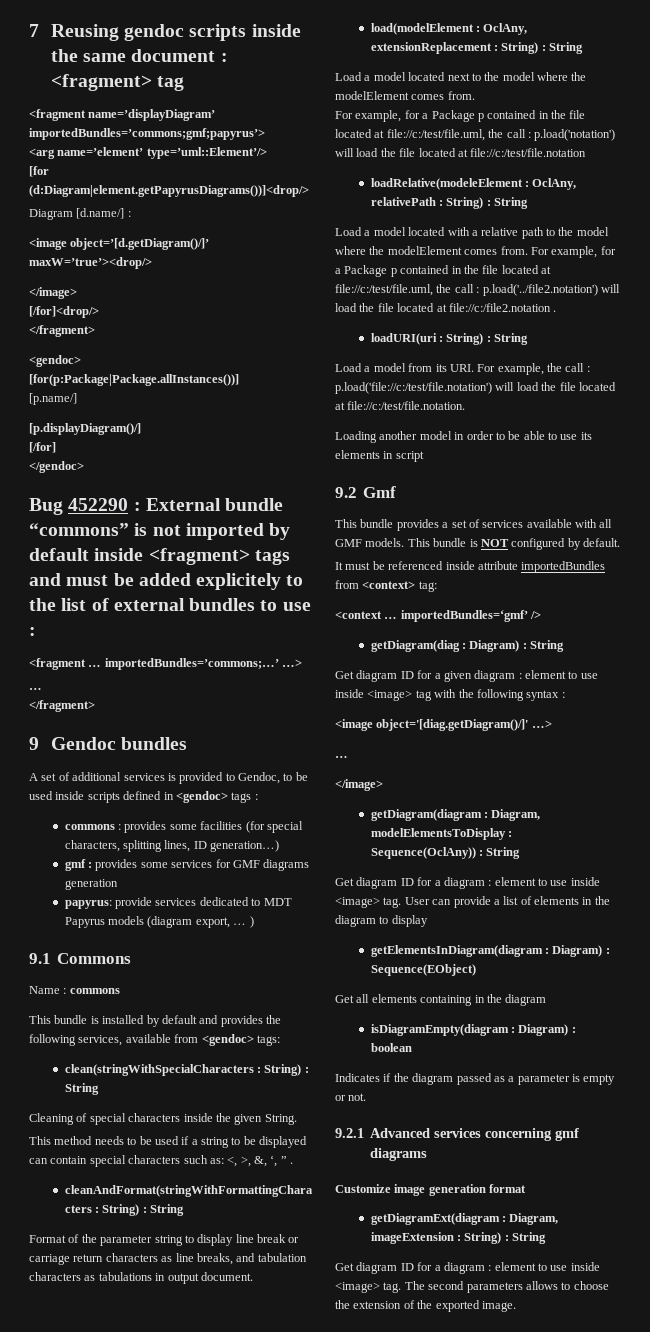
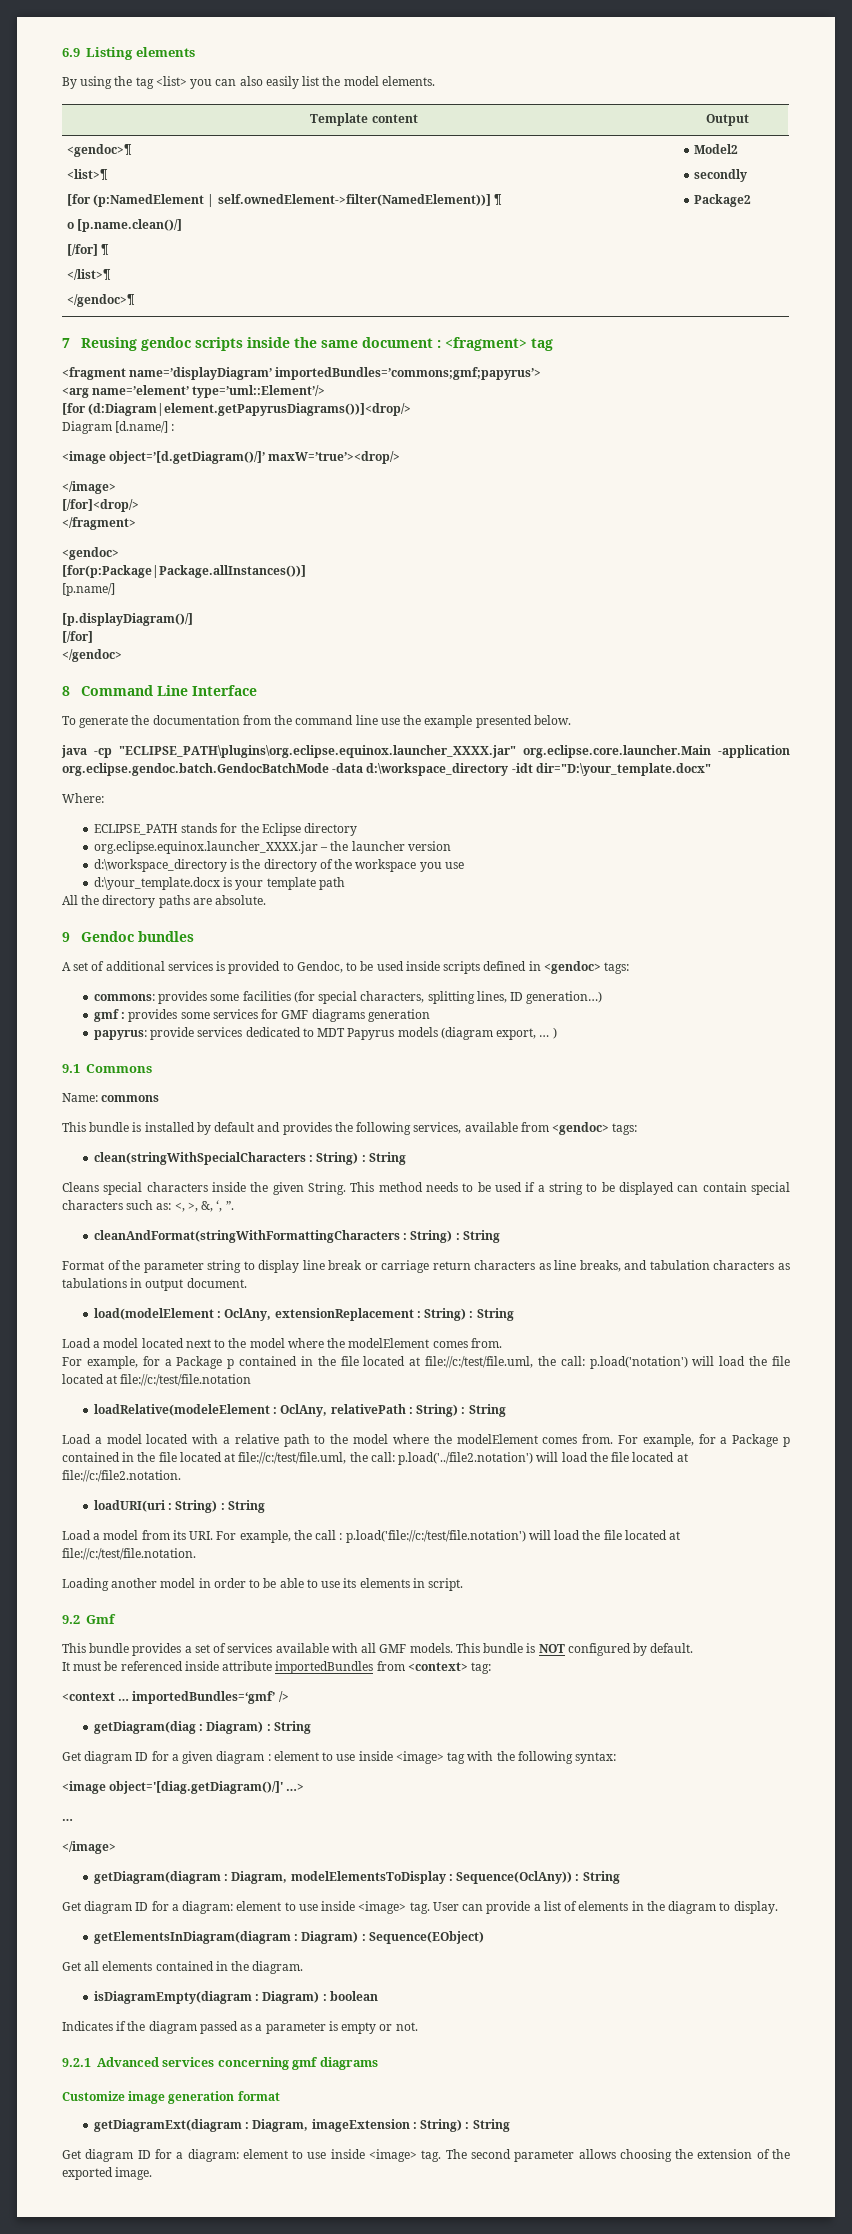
+ 6.9 Listing elements
+ By using the tag <list> you can also easily list the model elements.
+ Template content | Output
+ <gendoc>¶
+ <list>¶
+ [for (p:NamedElement | self.ownedElement->filter(NamedElement))] ¶
+ o [p.name.clean()/]
+ [/for] ¶
+ </list>¶
+ </gendoc>¶ | Model2
+ secondly
+ Package2
- Bug 452290 : External bundle “commons” is not imported by default inside <fragment> tags and must be added explicitely to the list of external bundles to use :
- <fragment … importedBundles=’commons;…’ …>
- …
- </fragment>
+ 8 Command Line Interface
+ To generate the documentation from the command line use the example presented below.
+ java -cp "ECLIPSE_PATH\plugins\org.eclipse.equinox.launcher_XXXX.jar" org.eclipse.core.launcher.Main -application org.eclipse.gendoc.batch.GendocBatchMode -data d:\workspace_directory -idt dir="D:\your_template.docx"
+ Where:
+ ECLIPSE_PATH stands for the Eclipse directory
+ org.eclipse.equinox.launcher_XXXX.jar – the launcher version
+ d:\workspace_directory is the directory of the workspace you use
+ d:\your_template.docx is your template path
+ All the directory paths are absolute.
- A set of additional services is provided to Gendoc, to be used inside scripts defined in <gendoc> tags :
- commons : provides some facilities (for special characters, splitting lines, ID generation…)
+ A set of additional services is provided to Gendoc, to be used inside scripts defined in <gendoc> tags:
+ commons: provides some facilities (for special characters, splitting lines, ID generation…)
- Name : commons
+ Name: commons
- Cleaning of special characters inside the given String.
- This method needs to be used if a string to be displayed can contain special characters such as: <, >, &, ‘, ” .
+ Cleans special characters inside the given String. This method needs to be used if a string to be displayed can contain special characters such as: <, >, &, ‘, ”.
- For example, for a Package p contained in the file located at file://c:/test/file.uml, the call : p.load('notation') will load the file located at file://c:/test/file.notation
+ For example, for a Package p contained in the file located at file://c:/test/file.uml, the call: p.load('notation') will load the file located at file://c:/test/file.notation
- For example, for a Package p contained in the file located at file://c:/test/file.uml, the call : p.load('../file2.notation') will load the file located at file://c:/file2.notation .
+ For example, for a Package p contained in the file located at file://c:/test/file.uml, the call: p.load('../file2.notation') will load the file located at file://c:/file2.notation.
- Loading another model in order to be able to use its elements in script
+ Loading another model in order to be able to use its elements in script.
- Get diagram ID for a given diagram : element to use inside <image> tag with the following syntax :
+ Get diagram ID for a given diagram : element to use inside <image> tag with the following syntax:
  getDiagram(diagram : Diagram, modelElementsToDisplay : Sequence(OclAny)) : String
- Get diagram ID for a diagram : element to use inside <image> tag.
+ Get diagram ID for a diagram: element to use inside <image> tag.
- User can provide a list of elements in the diagram to display
+ User can provide a list of elements in the diagram to display.
- Get all elements containing in the diagram
+ Get all elements contained in the diagram.
  getDiagramExt(diagram : Diagram, imageExtension : String) : String
- Get diagram ID for a diagram : element to use inside <image> tag.
+ Get diagram ID for a diagram: element to use inside <image> tag.
- The second parameters allows to choose the extension of the exported image.
+ The second parameter allows choosing the extension of the exported image.

